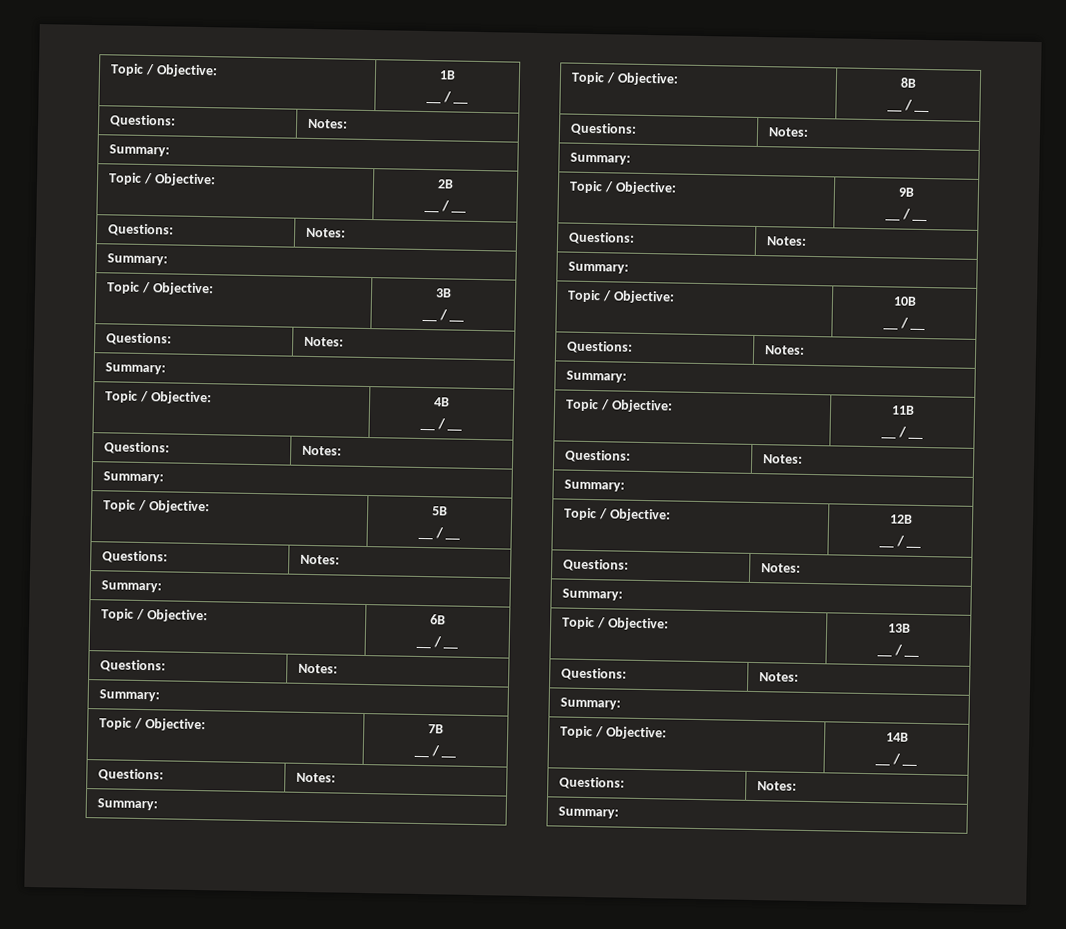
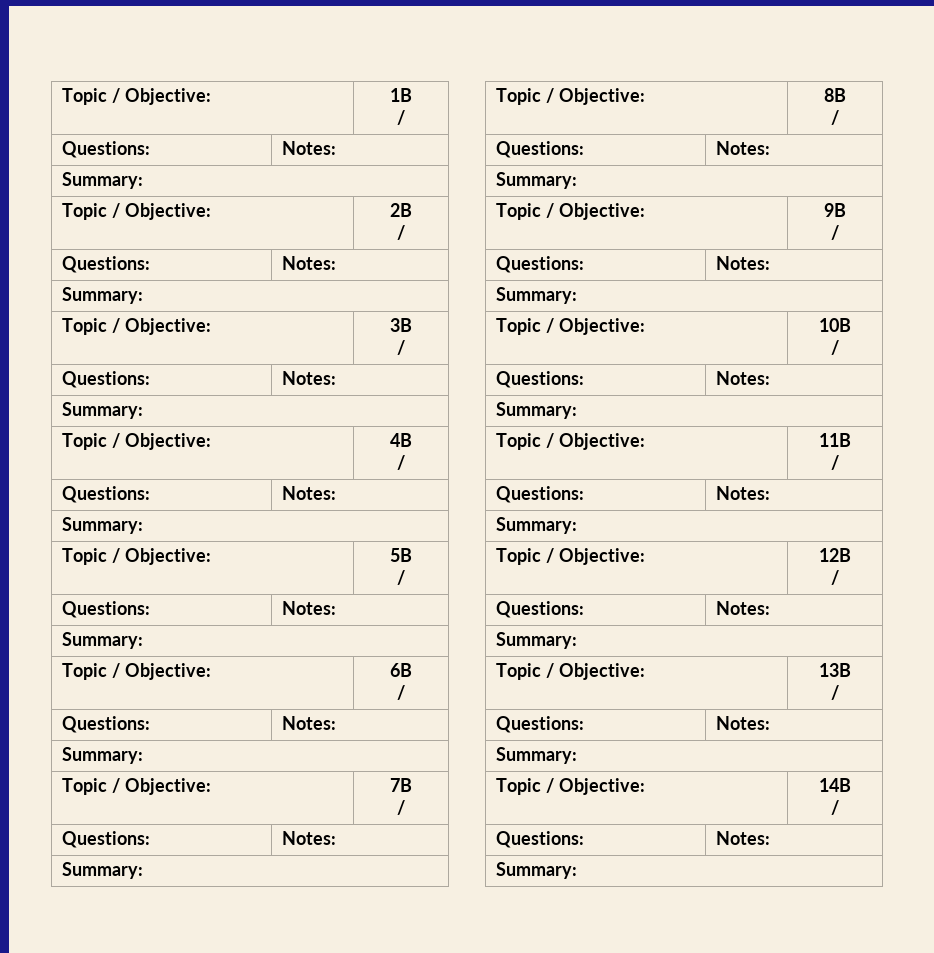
  Topic / Objective: | 1B
- __ / __
+ /
  Topic / Objective: | 2B
- __ / __
+ /
  Topic / Objective: | 3B
- __ / __
+ /
  Topic / Objective: | 4B
- __ / __
+ /
  Topic / Objective: | 5B
- __ / __
+ /
  Topic / Objective: | 6B
- __ / __
+ /
  Topic / Objective: | 7B
- __ / __
+ /
  Topic / Objective: | 8B
- __ / __
+ /
  Topic / Objective: | 9B
- __ / __
+ /
  Topic / Objective: | 10B
- __ / __
+ /
  Topic / Objective: | 11B
- __ / __
+ /
  Topic / Objective: | 12B
- __ / __
+ /
  Topic / Objective: | 13B
- __ / __
+ /
  Topic / Objective: | 14B
- __ / __
+ /

